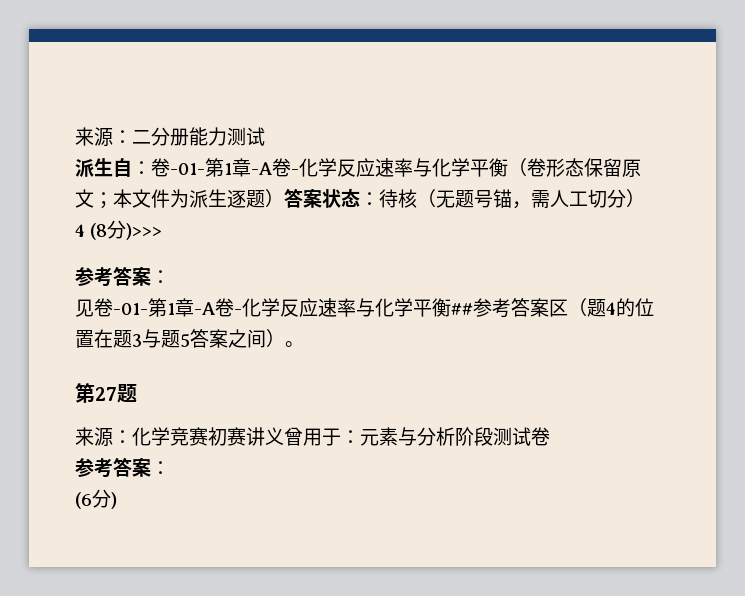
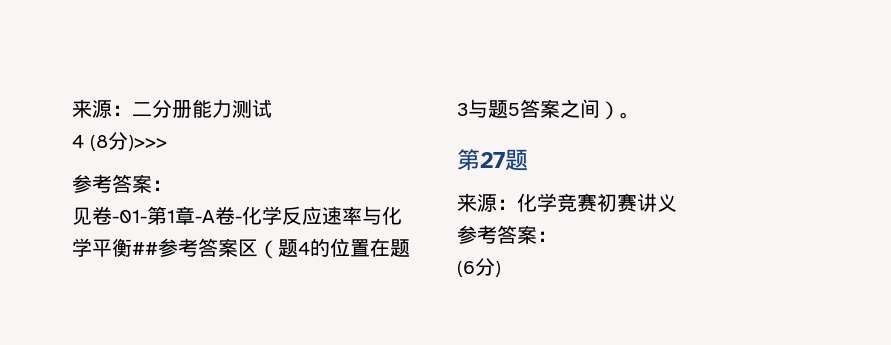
- 派生自：卷-01-第1章-A卷-化学反应速率与化学平衡（卷形态保留原文；本文件为派生逐题）答案状态：待核（无题号锚，需人工切分）
- 来源：化学竞赛初赛讲义曾用于：元素与分析阶段测试卷
+ 来源：化学竞赛初赛讲义

